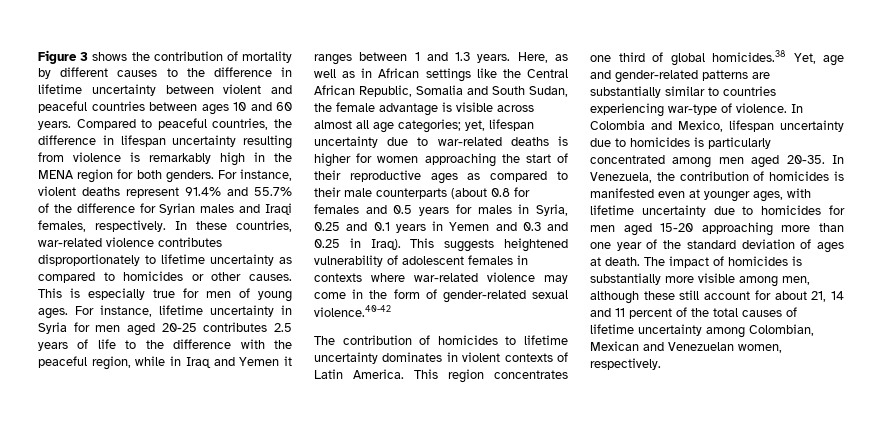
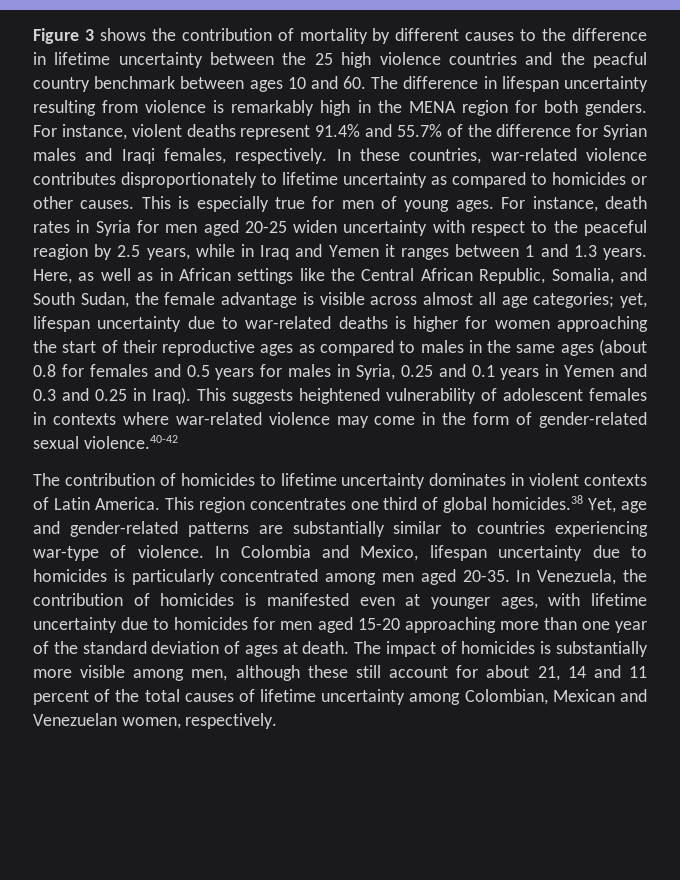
- Figure 3 shows the contribution of mortality by different causes to the difference in lifetime uncertainty between violent and peaceful countries between ages 10 and 60 years. Compared to peaceful countries, the difference in lifespan uncertainty resulting from violence is remarkably high in the MENA region for both genders.
+ Figure 3 shows the contribution of mortality by different causes to the difference in lifetime uncertainty between the 25 high violence countries and the peacful country benchmark between ages 10 and 60. The difference in lifespan uncertainty resulting from violence is remarkably high in the MENA region for both genders.
- For instance, lifetime uncertainty in Syria for men aged 20-25 contributes 2.5 years of life to the difference with the peaceful region, while in Iraq and Yemen it ranges between 1 and 1.3 years.
+ For instance, death rates in Syria for men aged 20-25 widen uncertainty with respect to the peaceful reagion by 2.5 years, while in Iraq and Yemen it ranges between 1 and 1.3 years.
- Here, as well as in African settings like the Central African Republic, Somalia and South Sudan, the female advantage is visible across almost all age categories;
+ Here, as well as in African settings like the Central African Republic, Somalia, and South Sudan, the female advantage is visible across almost all age categories;
- yet, lifespan uncertainty due to war-related deaths is higher for women approaching the start of their reproductive ages as compared to their male counterparts (about 0.8 for females and 0.5 years for males in Syria, 0.25 and 0.1 years in Yemen and 0.3 and 0.25 in Iraq).
+ yet, lifespan uncertainty due to war-related deaths is higher for women approaching the start of their reproductive ages as compared to males in the same ages (about 0.8 for females and 0.5 years for males in Syria, 0.25 and 0.1 years in Yemen and 0.3 and 0.25 in Iraq).

